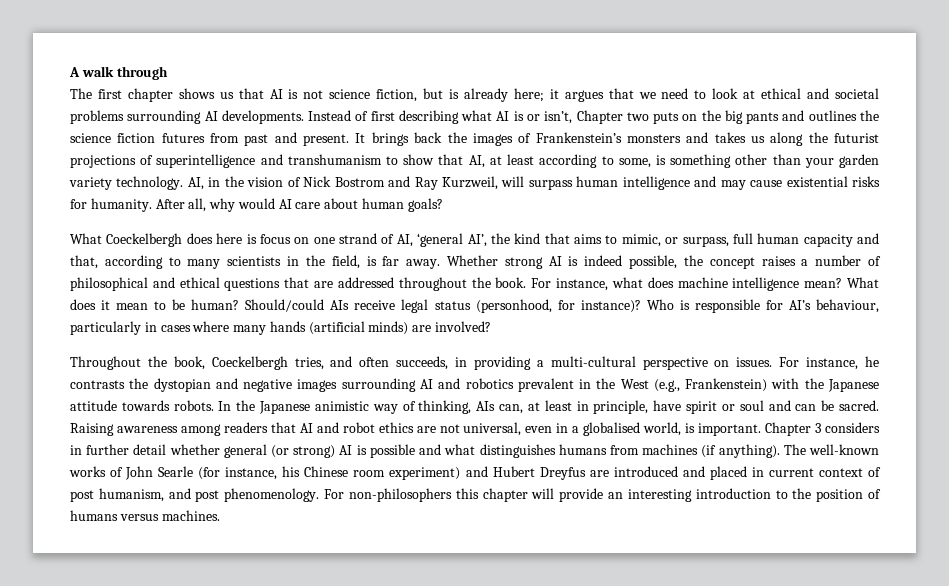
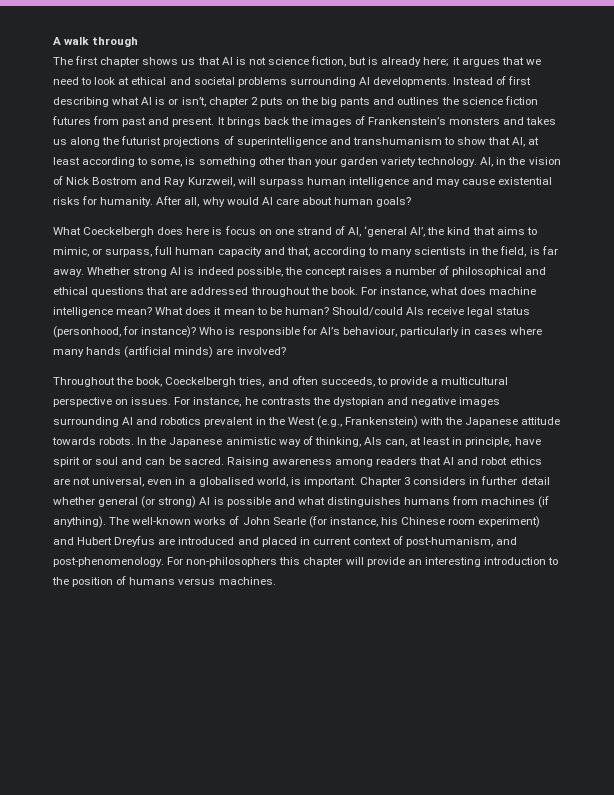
- Instead of first describing what AI is or isn’t, Chapter two puts on the big pants and outlines the science fiction futures from past and present.
+ Instead of first describing what AI is or isn’t, chapter 2 puts on the big pants and outlines the science fiction futures from past and present.
- Throughout the book, Coeckelbergh tries, and often succeeds, in providing a multi-cultural perspective on issues.
+ Throughout the book, Coeckelbergh tries, and often succeeds, to provide a multicultural perspective on issues.
- The well-known works of John Searle (for instance, his Chinese room experiment) and Hubert Dreyfus are introduced and placed in current context of post humanism, and post phenomenology.
+ The well-known works of John Searle (for instance, his Chinese room experiment) and Hubert Dreyfus are introduced and placed in current context of post-humanism, and post-phenomenology.

